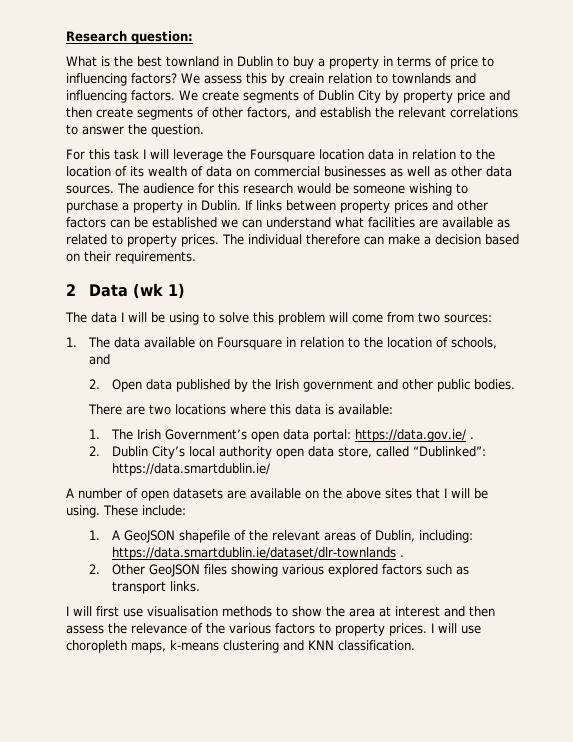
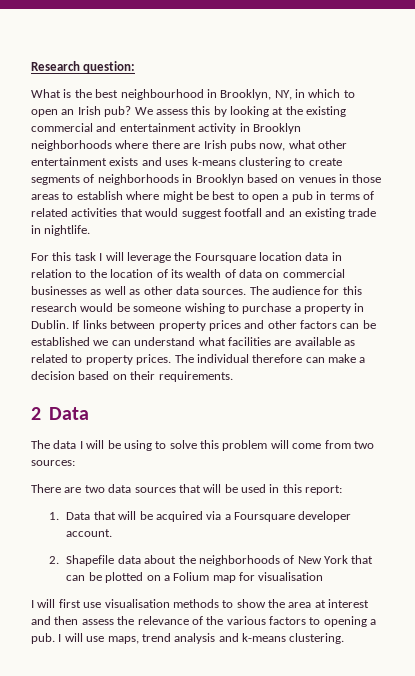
- What is the best townland in Dublin to buy a property in terms of price to influencing factors? We assess this by creain relation to townlands and influencing factors. We create segments of Dublin City by property price and then create segments of other factors, and establish the relevant correlations to answer the question.
+ What is the best neighbourhood in Brooklyn, NY, in which to open an Irish pub? We assess this by looking at the existing commercial and entertainment activity in Brooklyn neighborhoods where there are Irish pubs now, what other entertainment exists and uses k-means clustering to create segments of neighborhoods in Brooklyn based on venues in those areas to establish where might be best to open a pub in terms of related activities that would suggest footfall and an existing trade in nightlife.
- 2 Data (wk 1)
+ 2 Data
- 1. The data available on Foursquare in relation to the location of schools, and
- 2. Open data published by the Irish government and other public bodies.
- There are two locations where this data is available:
- 1. The Irish Government’s open data portal: https://data.gov.ie/ .
- 2. Dublin City’s local authority open data store, called “Dublinked”: https://data.smartdublin.ie/
- A number of open datasets are available on the above sites that I will be using. These include:
- 1. A GeoJSON shapefile of the relevant areas of Dublin, including: https://data.smartdublin.ie/dataset/dlr-townlands .
- 2. Other GeoJSON files showing various explored factors such as transport links.
+ There are two data sources that will be used in this report:
+ 1. Data that will be acquired via a Foursquare developer account.
+ 2. Shapefile data about the neighborhoods of New York that can be plotted on a Folium map for visualisation
- I will first use visualisation methods to show the area at interest and then assess the relevance of the various factors to property prices. I will use choropleth maps, k-means clustering and KNN classification.
+ I will first use visualisation methods to show the area at interest and then assess the relevance of the various factors to opening a pub. I will use maps, trend analysis and k-means clustering.

